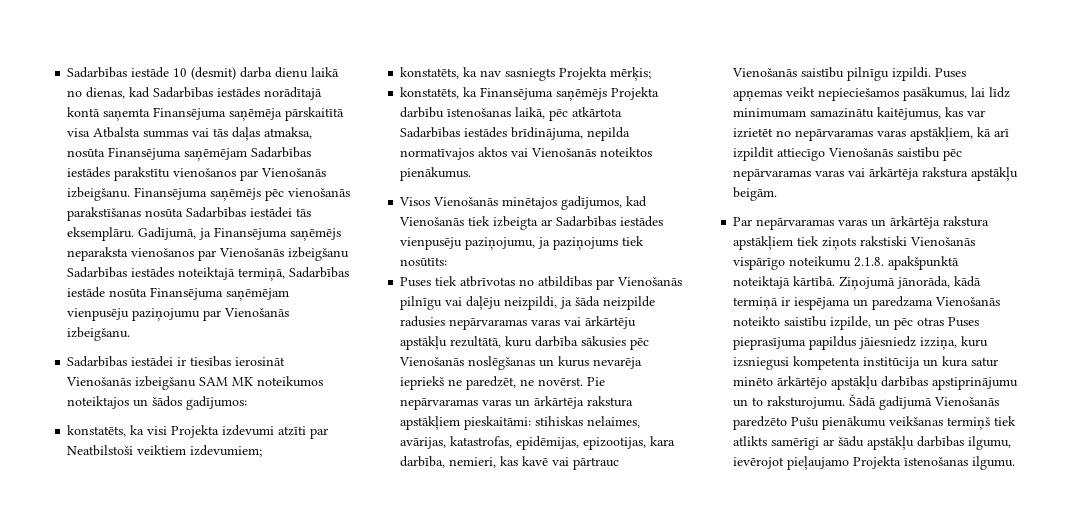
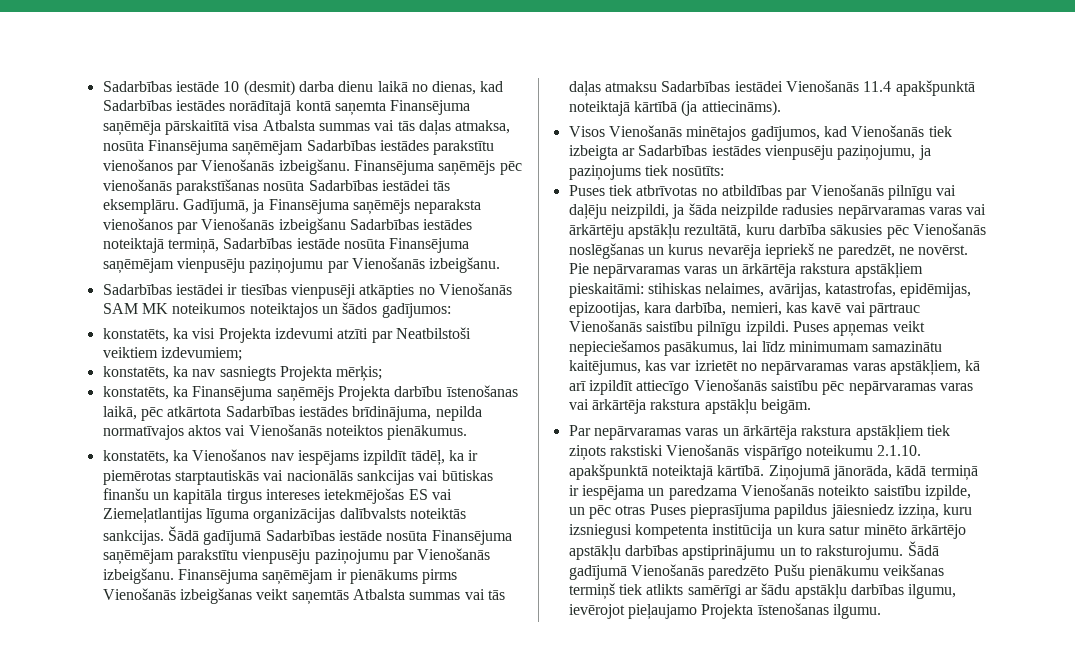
- Sadarbības iestādei ir tiesības ierosināt Vienošanās izbeigšanu SAM MK noteikumos noteiktajos un šādos gadījumos:
+ Sadarbības iestādei ir tiesības vienpusēji atkāpties no Vienošanās SAM MK noteikumos noteiktajos un šādos gadījumos:
+ konstatēts, ka Vienošanos nav iespējams izpildīt tādēļ, ka ir piemērotas starptautiskās vai nacionālās sankcijas vai būtiskas finanšu un kapitāla tirgus intereses ietekmējošas ES vai Ziemeļatlantijas līguma organizācijas dalībvalsts noteiktās sankcijas. Šādā gadījumā Sadarbības iestāde nosūta Finansējuma saņēmējam parakstītu vienpusēju paziņojumu par Vienošanās izbeigšanu. Finansējuma saņēmējam ir pienākums pirms Vienošanās izbeigšanas veikt saņemtās Atbalsta summas vai tās daļas atmaksu Sadarbības iestādei Vienošanās 11.4 apakšpunktā noteiktajā kārtībā (ja attiecināms).
- Par nepārvaramas varas un ārkārtēja rakstura apstākļiem tiek ziņots rakstiski Vienošanās vispārīgo noteikumu 2.1.8. apakšpunktā noteiktajā kārtībā.
+ Par nepārvaramas varas un ārkārtēja rakstura apstākļiem tiek ziņots rakstiski Vienošanās vispārīgo noteikumu 2.1.10. apakšpunktā noteiktajā kārtībā.

